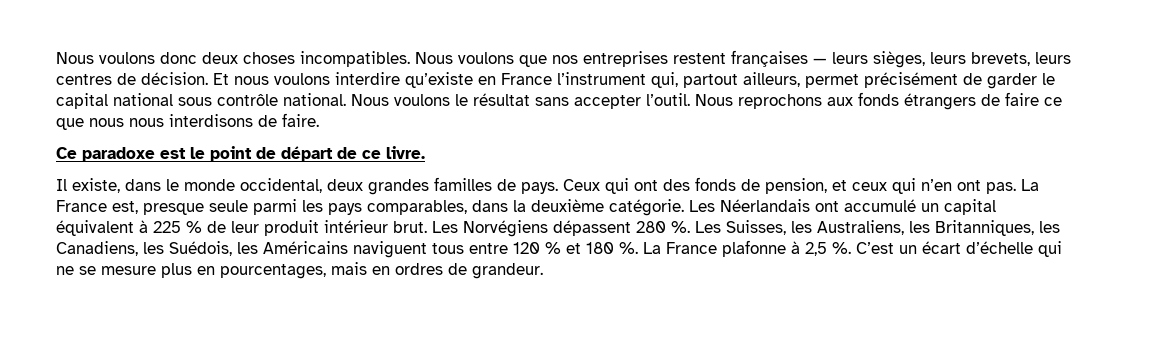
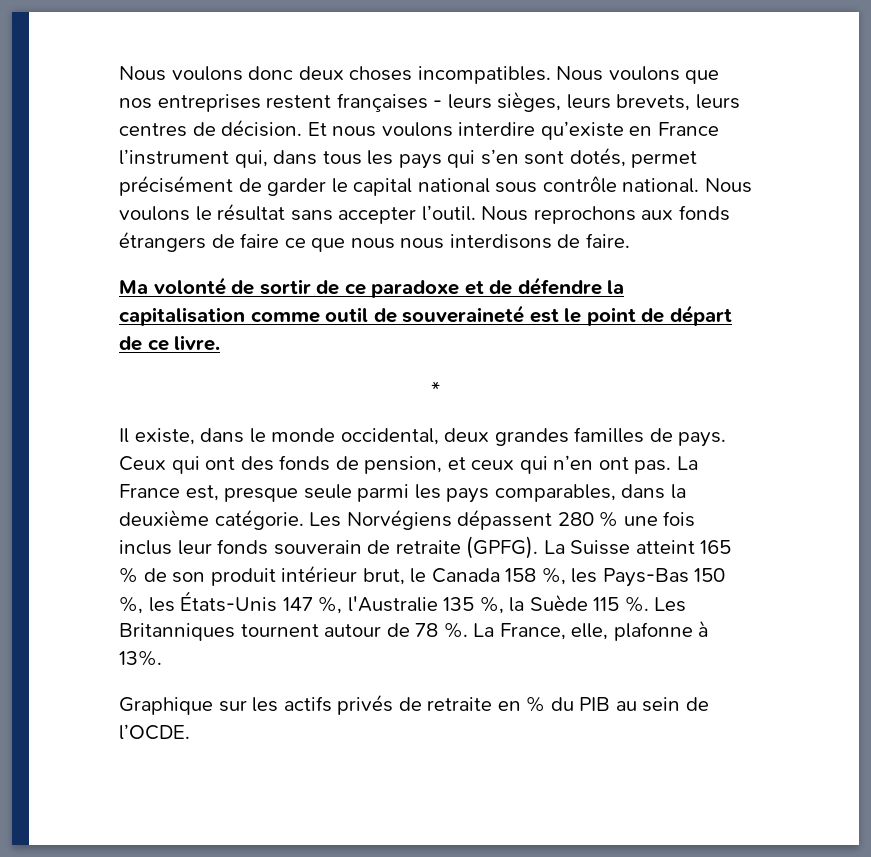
- Nous voulons que nos entreprises restent françaises — leurs sièges, leurs brevets, leurs centres de décision.
+ Nous voulons que nos entreprises restent françaises - leurs sièges, leurs brevets, leurs centres de décision.
- Et nous voulons interdire qu’existe en France l’instrument qui, partout ailleurs, permet précisément de garder le capital national sous contrôle national.
+ Et nous voulons interdire qu’existe en France l’instrument qui, dans tous les pays qui s’en sont dotés, permet précisément de garder le capital national sous contrôle national.
- Ce paradoxe est le point de départ de ce livre.
+ Ma volonté de sortir de ce paradoxe et de défendre la capitalisation comme outil de souveraineté est le point de départ de ce livre.
+ *
- Les Néerlandais ont accumulé un capital équivalent à 225 % de leur produit intérieur brut. Les Norvégiens dépassent 280 %. Les Suisses, les Australiens, les Britanniques, les Canadiens, les Suédois, les Américains naviguent tous entre 120 % et 180 %. La France plafonne à 2,5 %. C’est un écart d’échelle qui ne se mesure plus en pourcentages, mais en ordres de grandeur.
+ Les Norvégiens dépassent 280 % une fois inclus leur fonds souverain de retraite (GPFG). La Suisse atteint 165 % de son produit intérieur brut, le Canada 158 %, les Pays-Bas 150 %, les États-Unis 147 %, l'Australie 135 %, la Suède 115 %. Les Britanniques tournent autour de 78 %. La France, elle, plafonne à 13%.
+ Graphique sur les actifs privés de retraite en % du PIB au sein de l’OCDE.

